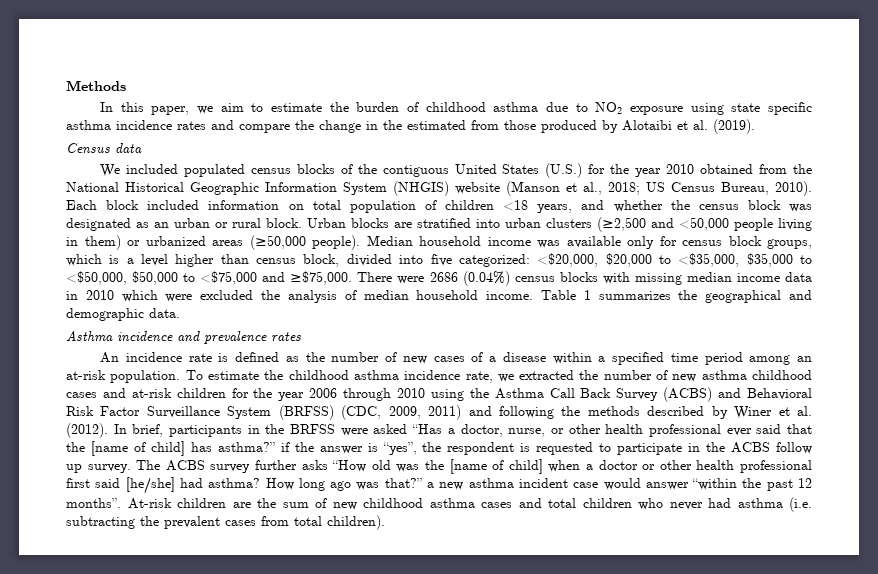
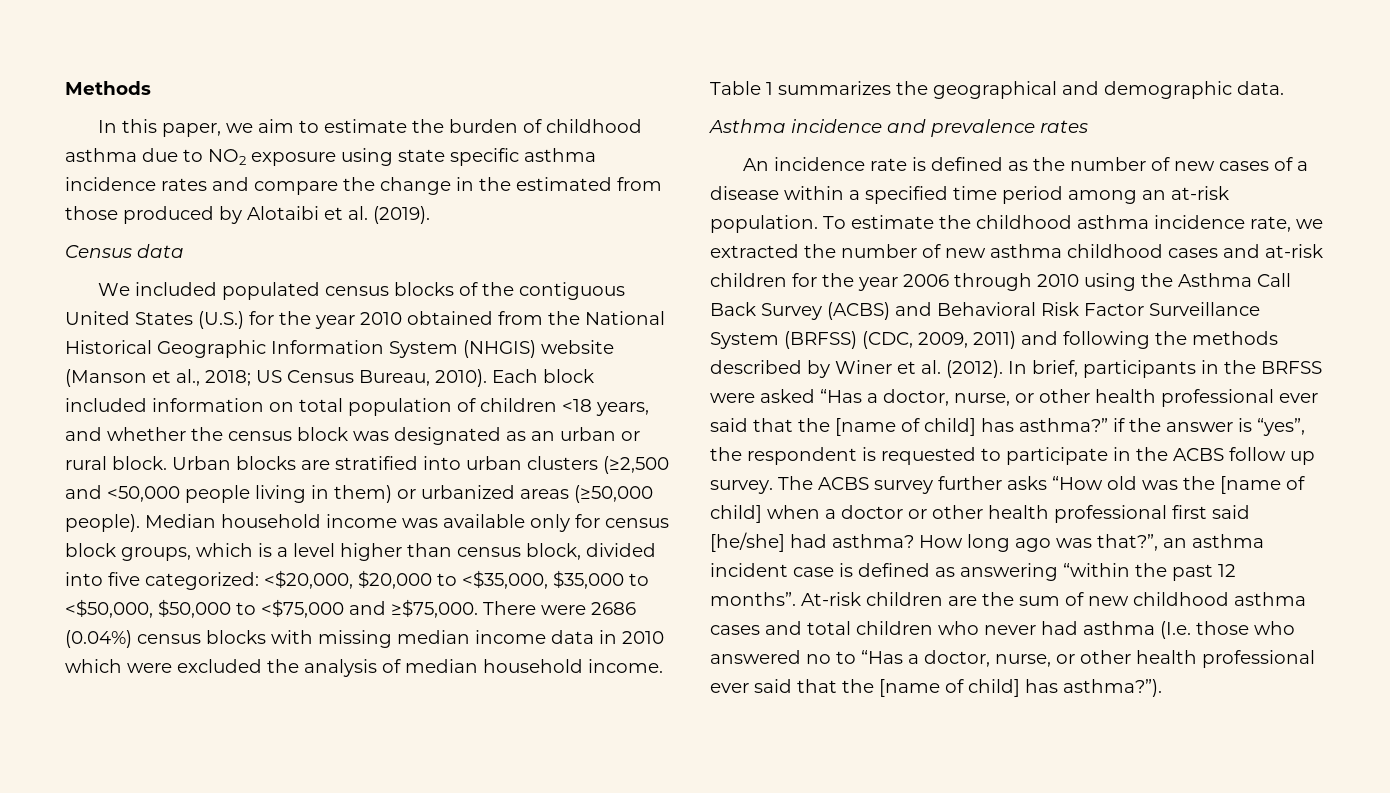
- How long ago was that?” a new asthma incident case would answer “within the past 12 months”.
+ How long ago was that?”, an asthma incident case is defined as answering “within the past 12 months”.
- At-risk children are the sum of new childhood asthma cases and total children who never had asthma (i.e. subtracting the prevalent cases from total children).
+ At-risk children are the sum of new childhood asthma cases and total children who never had asthma (I.e. those who answered no to “Has a doctor, nurse, or other health professional ever said that the [name of child] has asthma?”).

